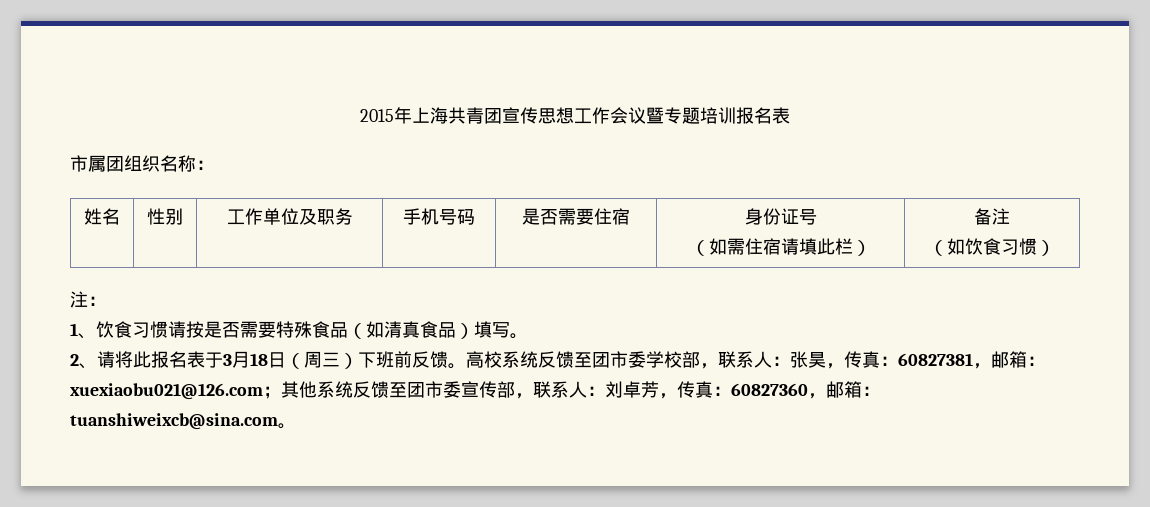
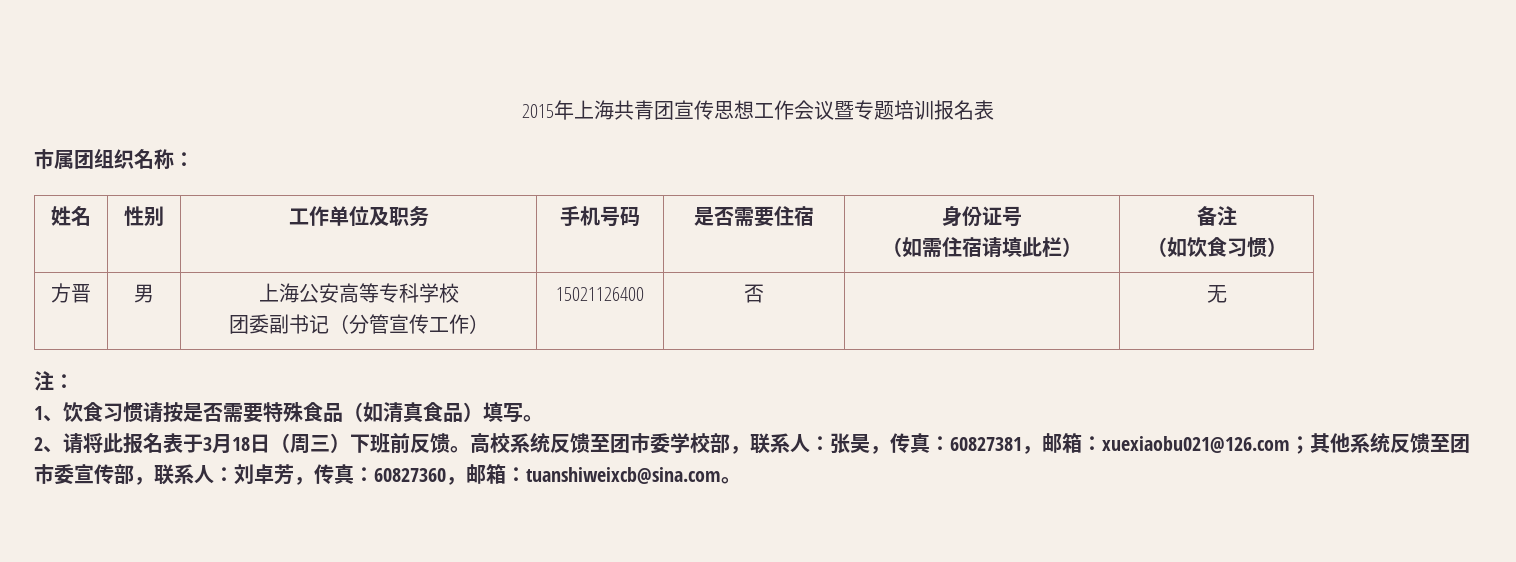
+ 方晋 | 男 | 上海公安高等专科学校
+ 团委副书记（分管宣传工作） | 15021126400 | 否 | | 无

